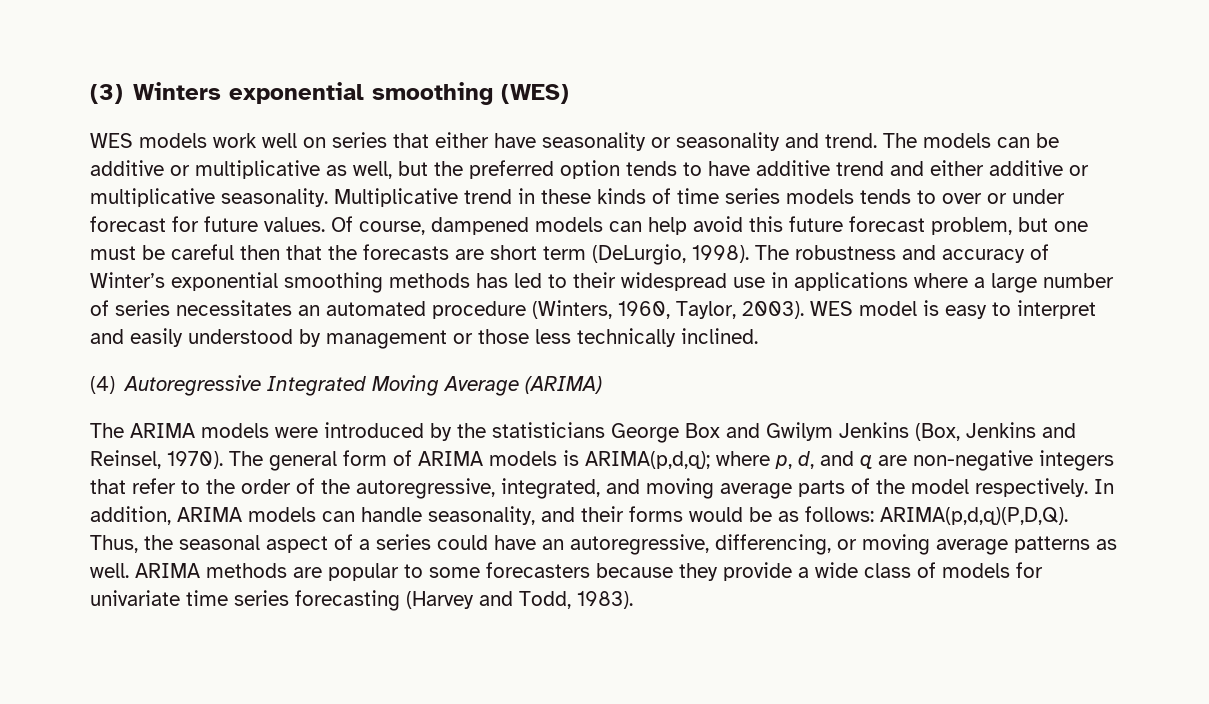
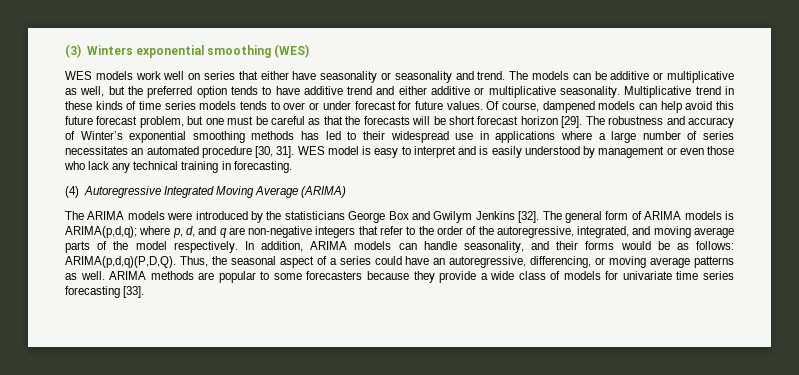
- Of course, dampened models can help avoid this future forecast problem, but one must be careful then that the forecasts are short term (DeLurgio, 1998).
+ Of course, dampened models can help avoid this future forecast problem, but one must be careful as that the forecasts will be short forecast horizon [29].
- The robustness and accuracy of Winter’s exponential smoothing methods has led to their widespread use in applications where a large number of series necessitates an automated procedure (Winters, 1960, Taylor, 2003).
+ The robustness and accuracy of Winter’s exponential smoothing methods has led to their widespread use in applications where a large number of series necessitates an automated procedure [30, 31].
- WES model is easy to interpret and easily understood by management or those less technically inclined.
+ WES model is easy to interpret and is easily understood by management or even those who lack any technical training in forecasting.
- The ARIMA models were introduced by the statisticians George Box and Gwilym Jenkins (Box, Jenkins and Reinsel, 1970).
+ The ARIMA models were introduced by the statisticians George Box and Gwilym Jenkins [32].
- ARIMA methods are popular to some forecasters because they provide a wide class of models for univariate time series forecasting (Harvey and Todd, 1983).
+ ARIMA methods are popular to some forecasters because they provide a wide class of models for univariate time series forecasting [33].

